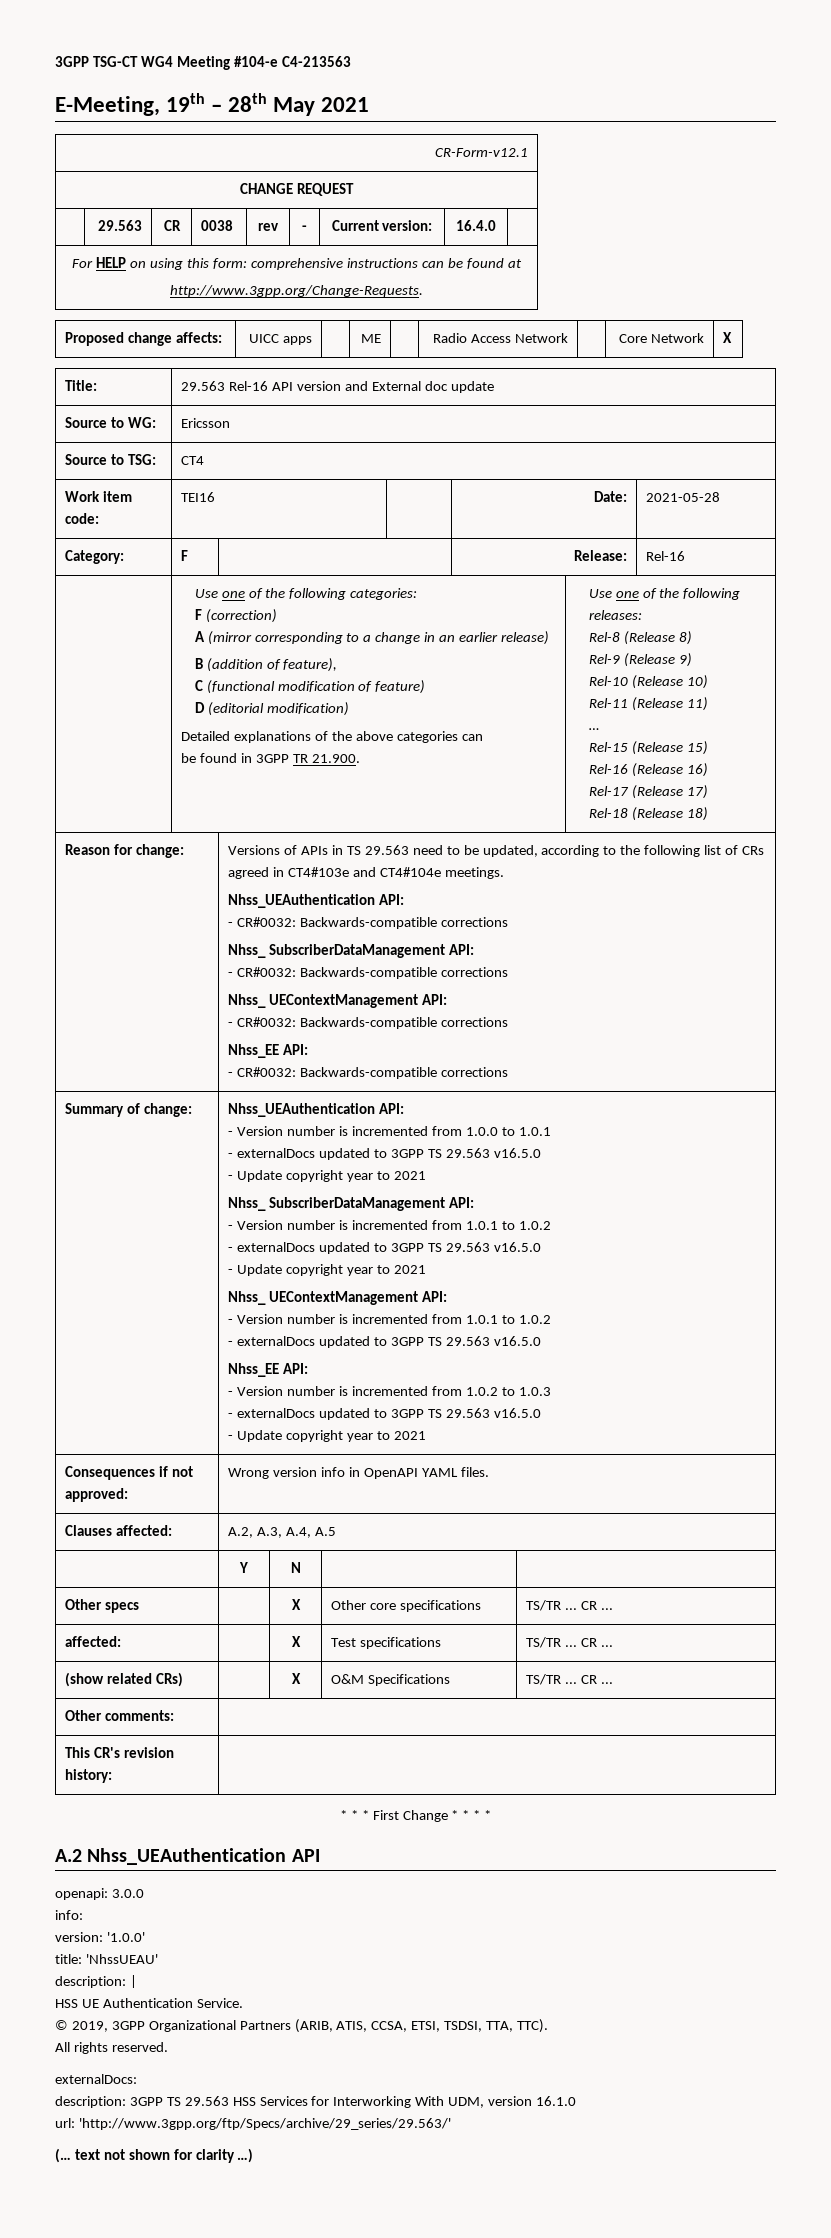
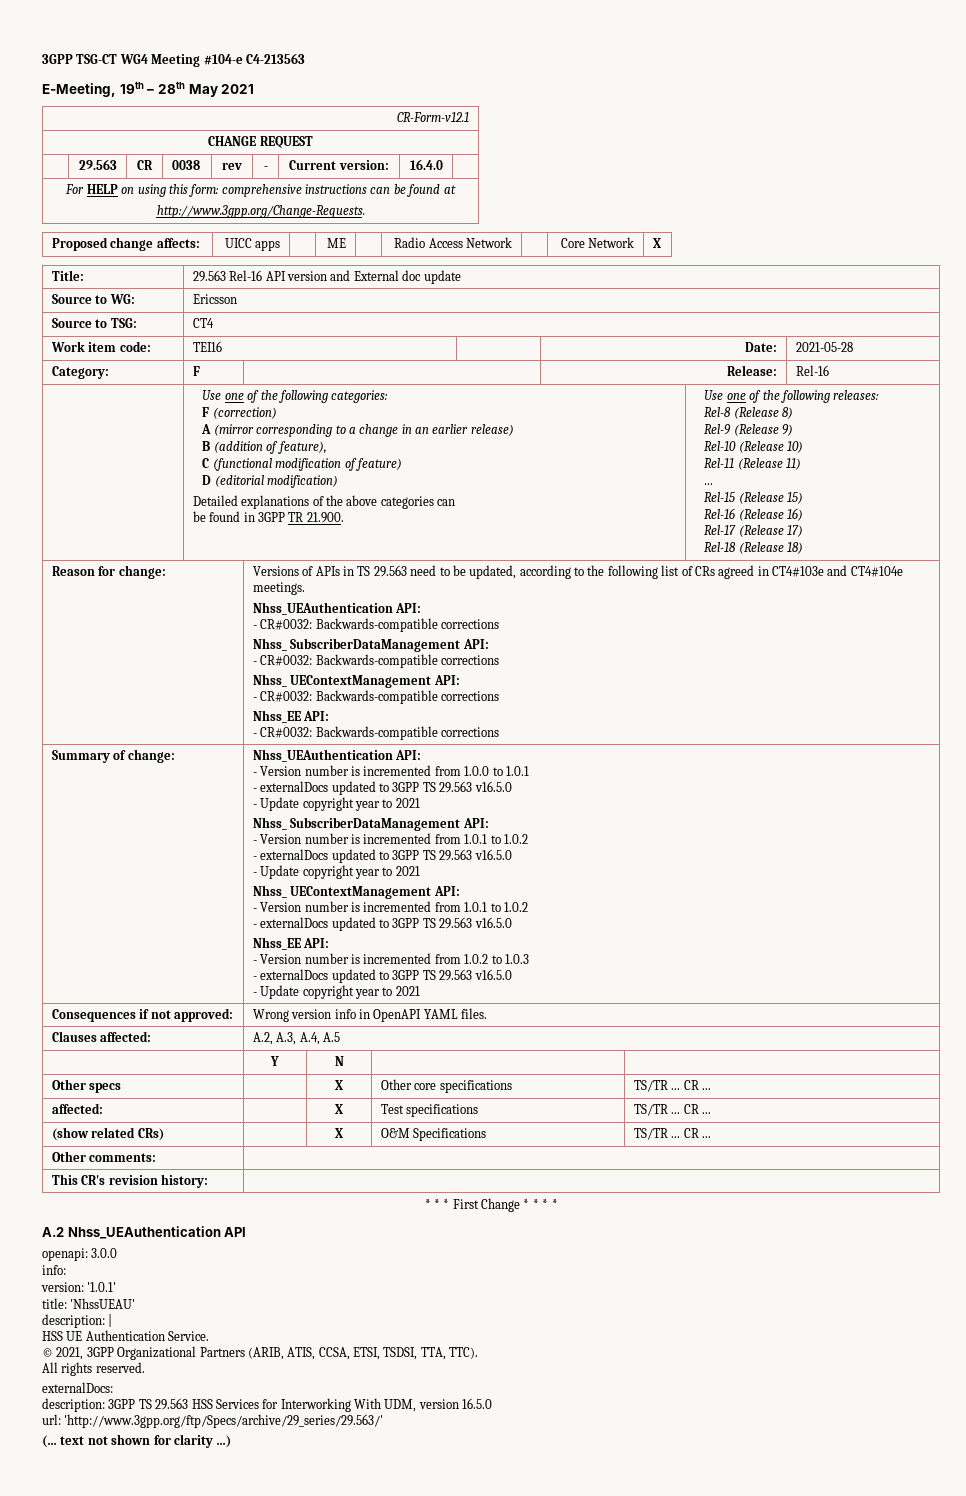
- version: '1.0.0'
+ version: '1.0.1'
- © 2019, 3GPP Organizational Partners (ARIB, ATIS, CCSA, ETSI, TSDSI, TTA, TTC).
+ © 2021, 3GPP Organizational Partners (ARIB, ATIS, CCSA, ETSI, TSDSI, TTA, TTC).
- description: 3GPP TS 29.563 HSS Services for Interworking With UDM, version 16.1.0
+ description: 3GPP TS 29.563 HSS Services for Interworking With UDM, version 16.5.0

